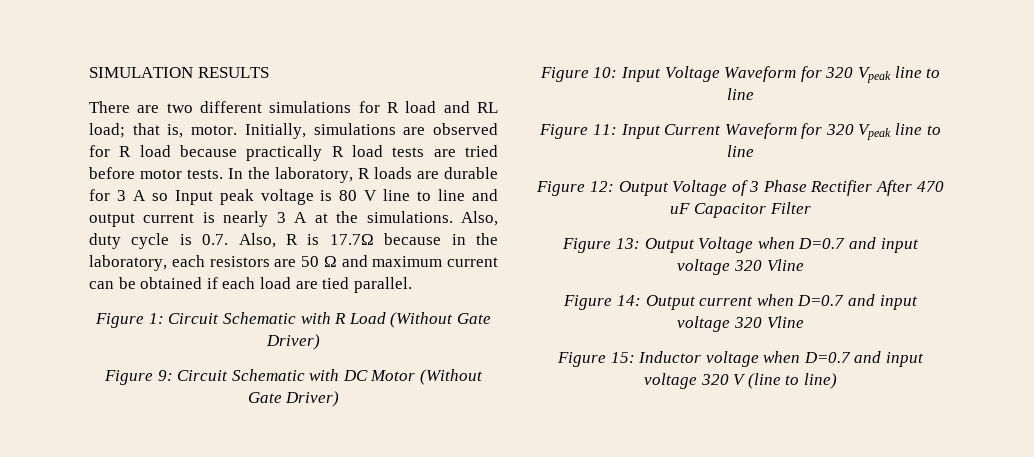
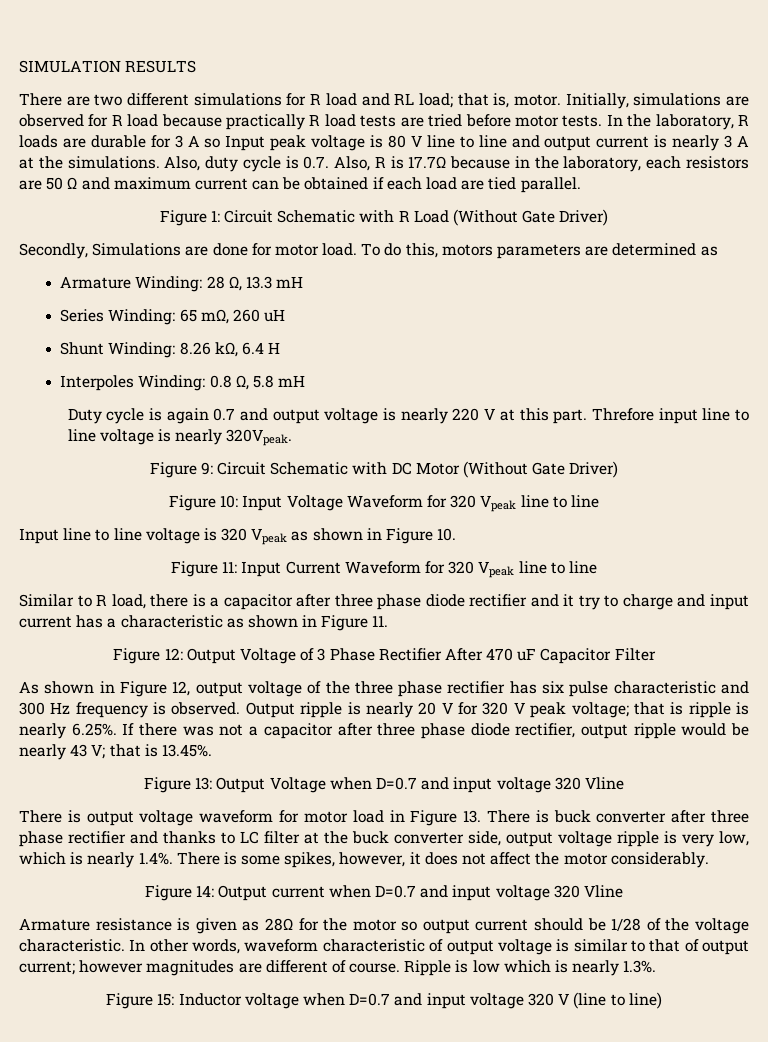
+ Secondly, Simulations are done for motor load. To do this, motors parameters are determined as
+ Armature Winding: 28 Ω, 13.3 mH
+ Series Winding: 65 mΩ, 260 uH
+ Shunt Winding: 8.26 kΩ, 6.4 H
+ Interpoles Winding: 0.8 Ω, 5.8 mH
+ Duty cycle is again 0.7 and output voltage is nearly 220 V at this part. Threfore input line to line voltage is nearly 320Vpeak.
+ Input line to line voltage is 320 Vpeak as shown in Figure 10.
+ Similar to R load, there is a capacitor after three phase diode rectifier and it try to charge and input current has a characteristic as shown in Figure 11.
+ As shown in Figure 12, output voltage of the three phase rectifier has six pulse characteristic and 300 Hz frequency is observed. Output ripple is nearly 20 V for 320 V peak voltage; that is ripple is nearly 6.25%. If there was not a capacitor after three phase diode rectifier, output ripple would be nearly 43 V; that is 13.45%.
+ There is output voltage waveform for motor load in Figure 13. There is buck converter after three phase rectifier and thanks to LC filter at the buck converter side, output voltage ripple is very low, which is nearly 1.4%. There is some spikes, however, it does not affect the motor considerably.
+ Armature resistance is given as 28Ω for the motor so output current should be 1/28 of the voltage characteristic. In other words, waveform characteristic of output voltage is similar to that of output current; however magnitudes are different of course. Ripple is low which is nearly 1.3%.

